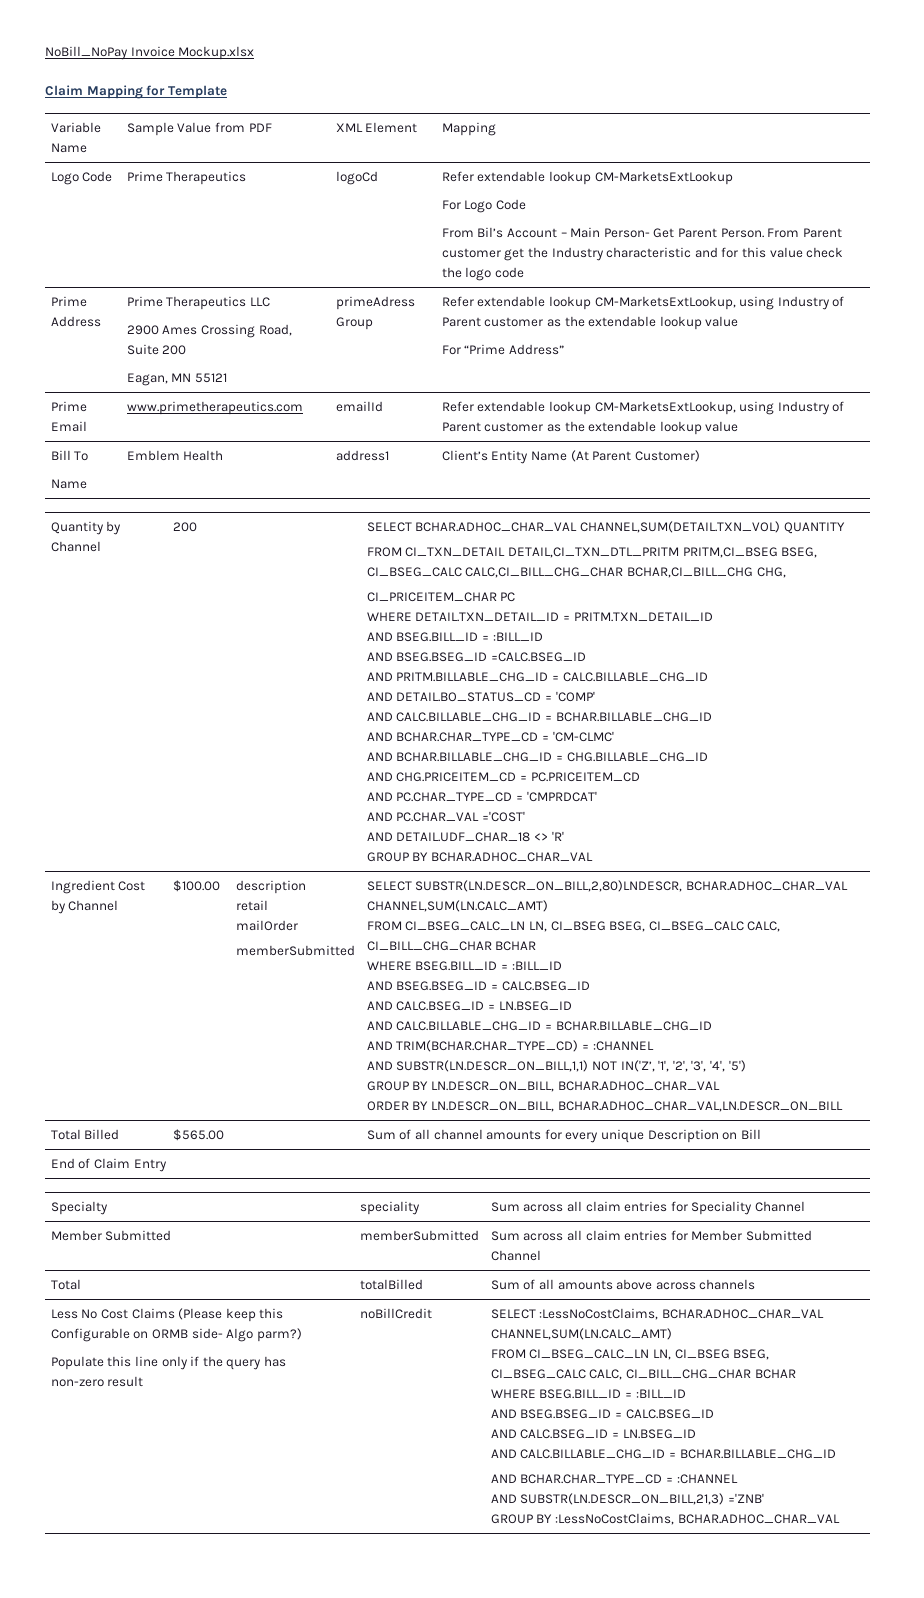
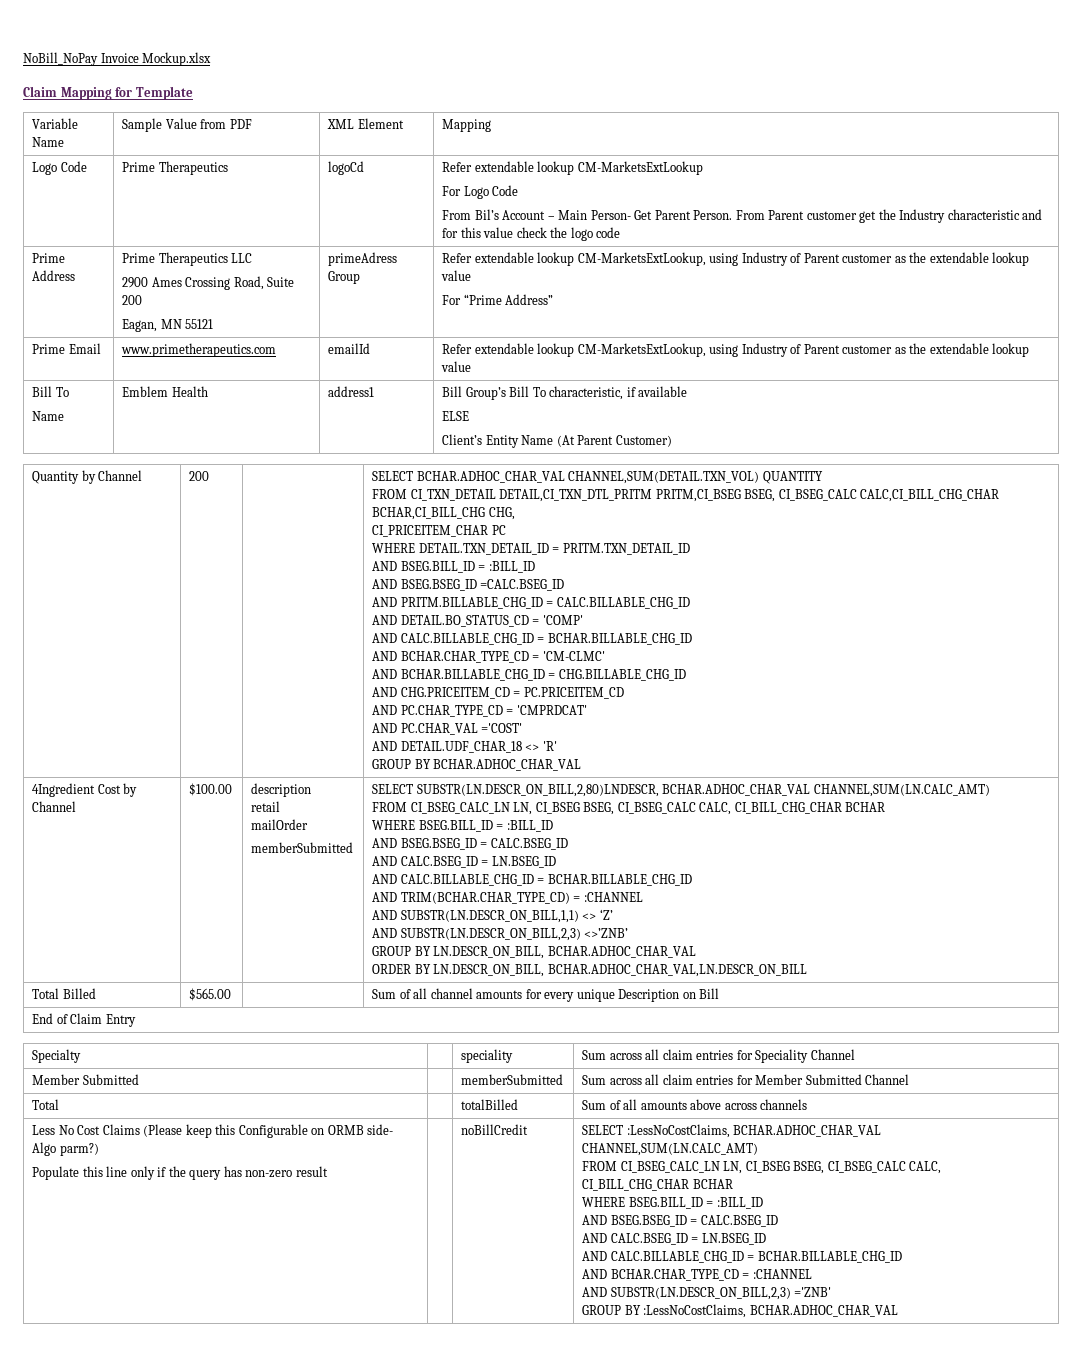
  Prime Email | www.primetherapeutics.com | emailId | Refer extendable lookup CM-MarketsExtLookup, using Industry of Parent customer as the extendable lookup value
  Bill To
- Name | Emblem Health | address1 | Client’s Entity Name (At Parent Customer)
+ Name | Emblem Health | address1 | Bill Group’s Bill To characteristic, if available
+ ELSE
+ Client’s Entity Name (At Parent Customer)
- Ingredient Cost by Channel
+ 4Ingredient Cost by Channel
- AND SUBSTR(LN.DESCR_ON_BILL,1,1) NOT IN('Z’, '1', '2', '3', '4', '5')
+ AND SUBSTR(LN.DESCR_ON_BILL,1,1) <> ‘Z’
+ AND SUBSTR(LN.DESCR_ON_BILL,2,3) <>’ZNB’
- AND SUBSTR(LN.DESCR_ON_BILL,21,3) ='ZNB'
+ AND SUBSTR(LN.DESCR_ON_BILL,2,3) ='ZNB'

